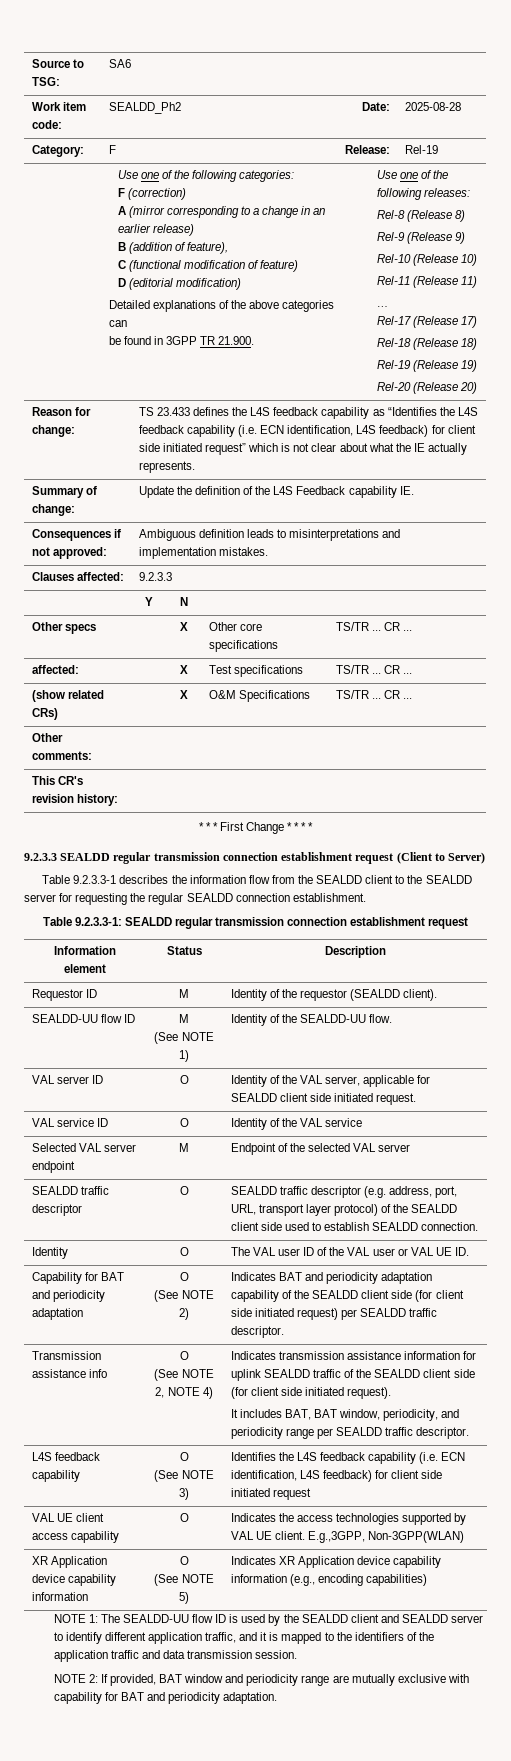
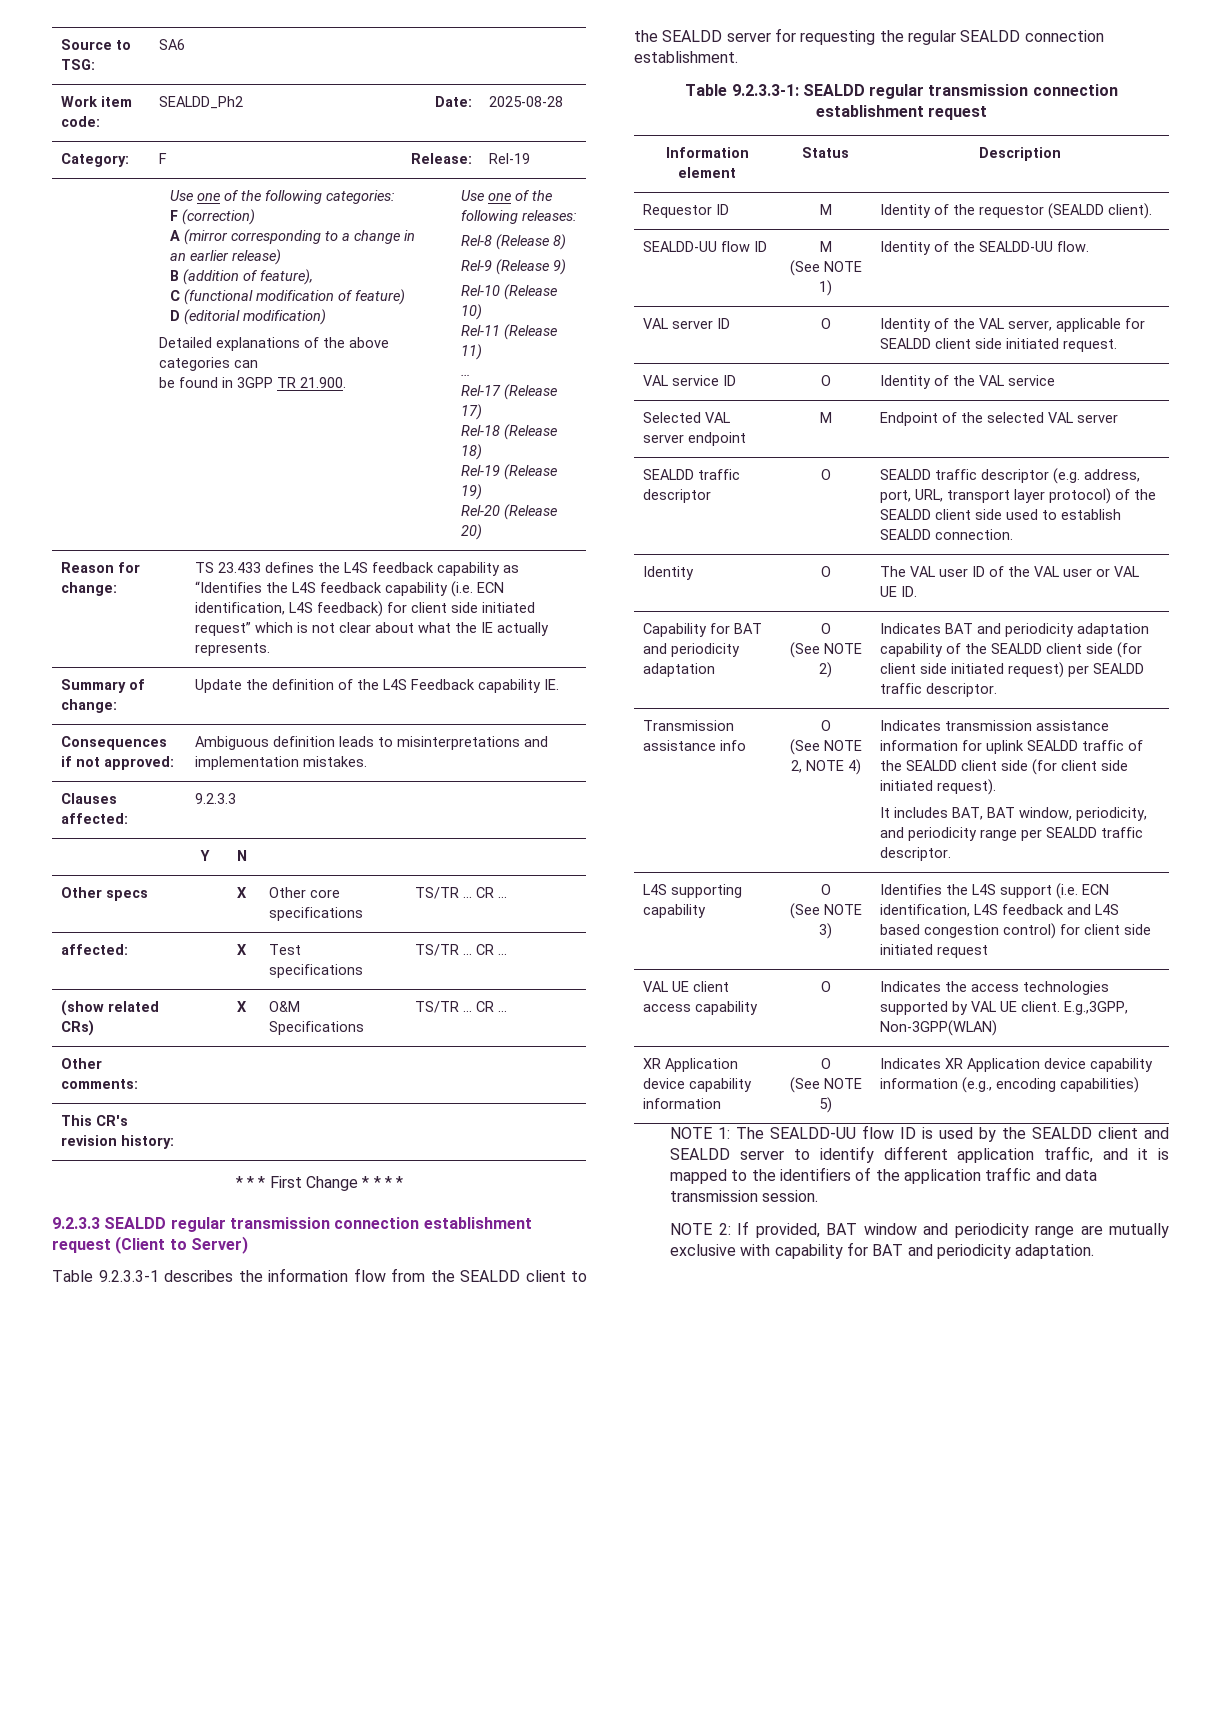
- L4S feedback capability | O
- (See NOTE 3) | Identifies the L4S feedback capability (i.e. ECN identification, L4S feedback) for client side initiated request
+ L4S supporting capability | O
+ (See NOTE 3) | Identifies the L4S support (i.e. ECN identification, L4S feedback and L4S based congestion control) for client side initiated request

